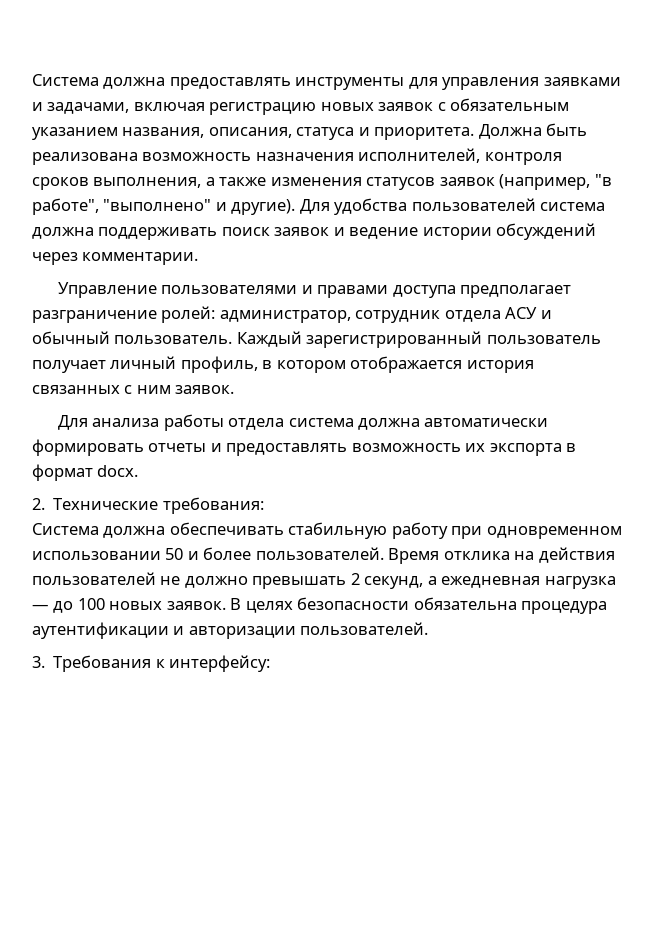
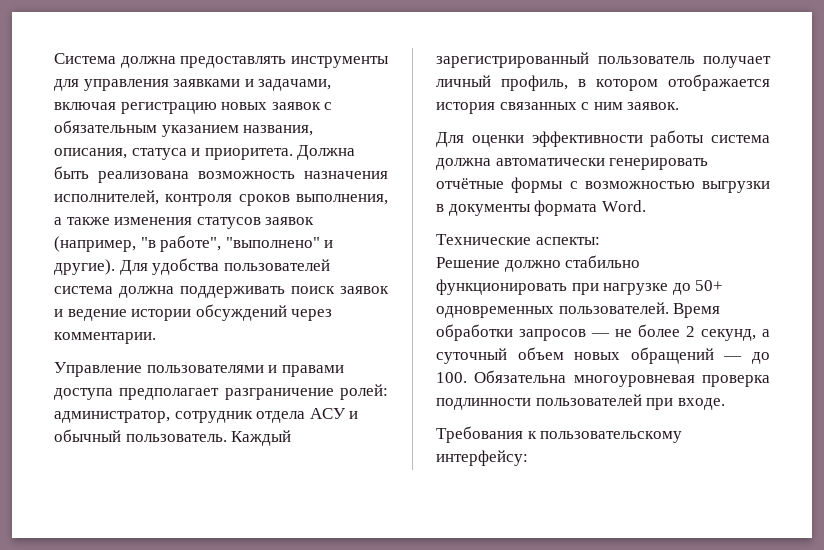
- Для анализа работы отдела система должна автоматически формировать отчеты и предоставлять возможность их экспорта в формат docx.
- 2. Технические требования:
- Система должна обеспечивать стабильную работу при одновременном использовании 50 и более пользователей. Время отклика на действия пользователей не должно превышать 2 секунд, а ежедневная нагрузка — до 100 новых заявок. В целях безопасности обязательна процедура аутентификации и авторизации пользователей.
- 3. Требования к интерфейсу:
+ Для оценки эффективности работы система должна автоматически генерировать отчётные формы с возможностью выгрузки в документы формата Word.
+ Технические аспекты:
+ Решение должно стабильно функционировать при нагрузке до 50+ одновременных пользователей. Время обработки запросов — не более 2 секунд, а суточный объем новых обращений — до 100. Обязательна многоуровневая проверка подлинности пользователей при входе.
+ Требования к пользовательскому интерфейсу:

